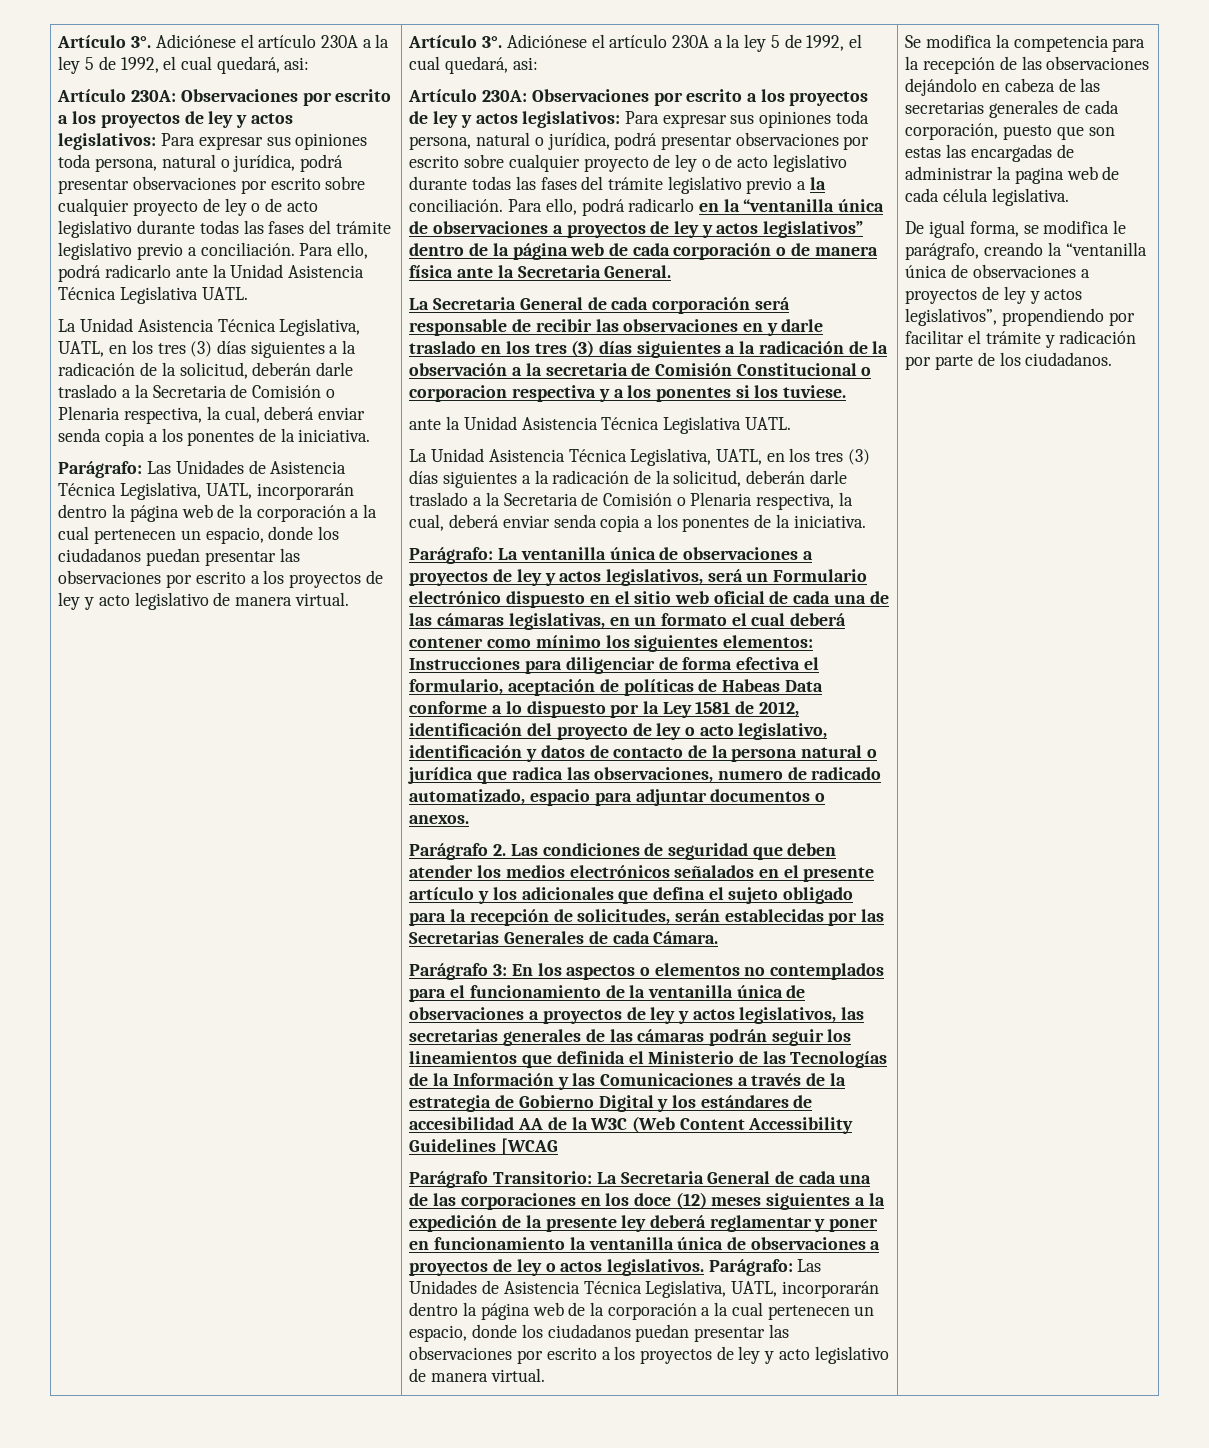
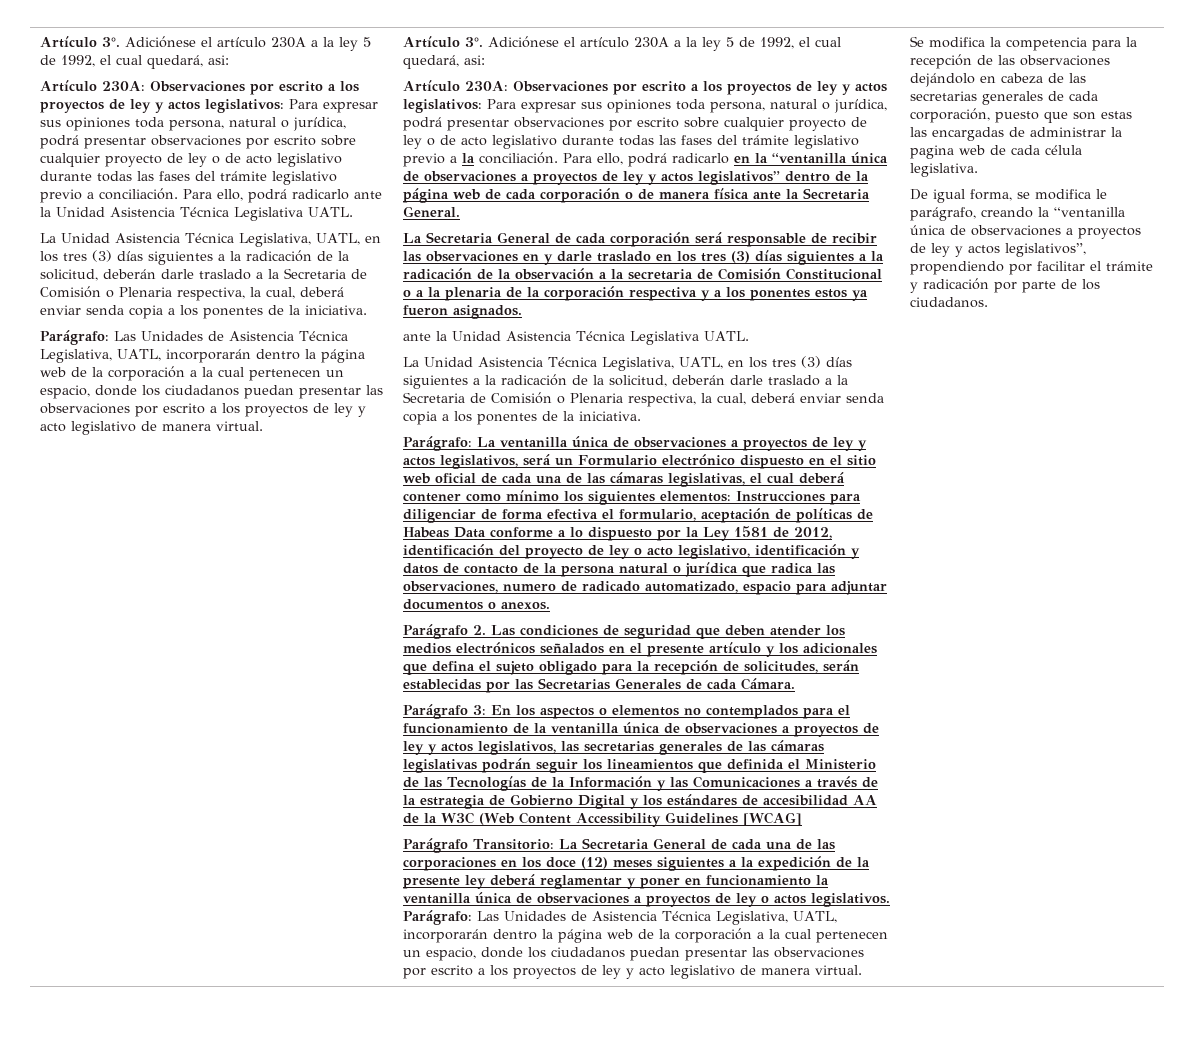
- La Secretaria General de cada corporación será responsable de recibir las observaciones en y darle traslado en los tres (3) días siguientes a la radicación de la observación a la secretaria de Comisión Constitucional o corporacion respectiva y a los ponentes si los tuviese.
+ La Secretaria General de cada corporación será responsable de recibir las observaciones en y darle traslado en los tres (3) días siguientes a la radicación de la observación a la secretaria de Comisión Constitucional o a la plenaria de la corporación respectiva y a los ponentes estos ya fueron asignados.
- La ventanilla única de observaciones a proyectos de ley y actos legislativos, será un Formulario electrónico dispuesto en el sitio web oficial de cada una de las cámaras legislativas, en un formato el cual deberá contener como mínimo los siguientes elementos:
+ La ventanilla única de observaciones a proyectos de ley y actos legislativos, será un Formulario electrónico dispuesto en el sitio web oficial de cada una de las cámaras legislativas, el cual deberá contener como mínimo los siguientes elementos:
- En los aspectos o elementos no contemplados para el funcionamiento de la ventanilla única de observaciones a proyectos de ley y actos legislativos, las secretarias generales de las cámaras podrán seguir los lineamientos que definida el Ministerio de las Tecnologías de la Información y las Comunicaciones a través de la estrategia de Gobierno Digital y los estándares de accesibilidad AA de la W3C (Web Content Accessibility Guidelines [WCAG
+ En los aspectos o elementos no contemplados para el funcionamiento de la ventanilla única de observaciones a proyectos de ley y actos legislativos, las secretarias generales de las cámaras legislativas podrán seguir los lineamientos que definida el Ministerio de las Tecnologías de la Información y las Comunicaciones a través de la estrategia de Gobierno Digital y los estándares de accesibilidad AA de la W3C (Web Content Accessibility Guidelines [WCAG]

